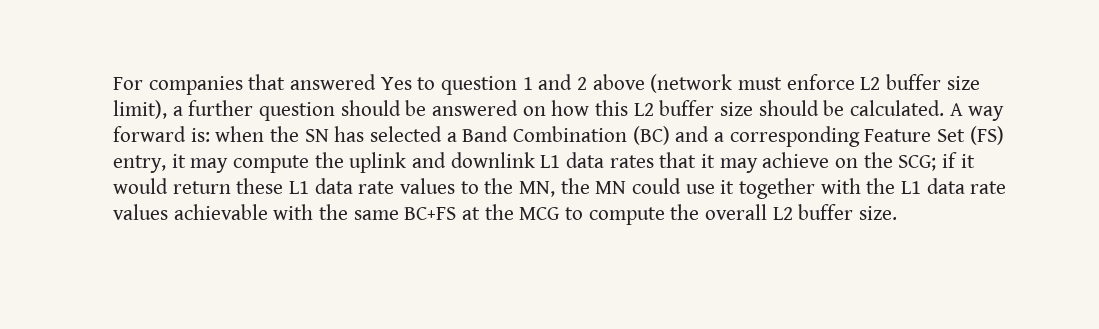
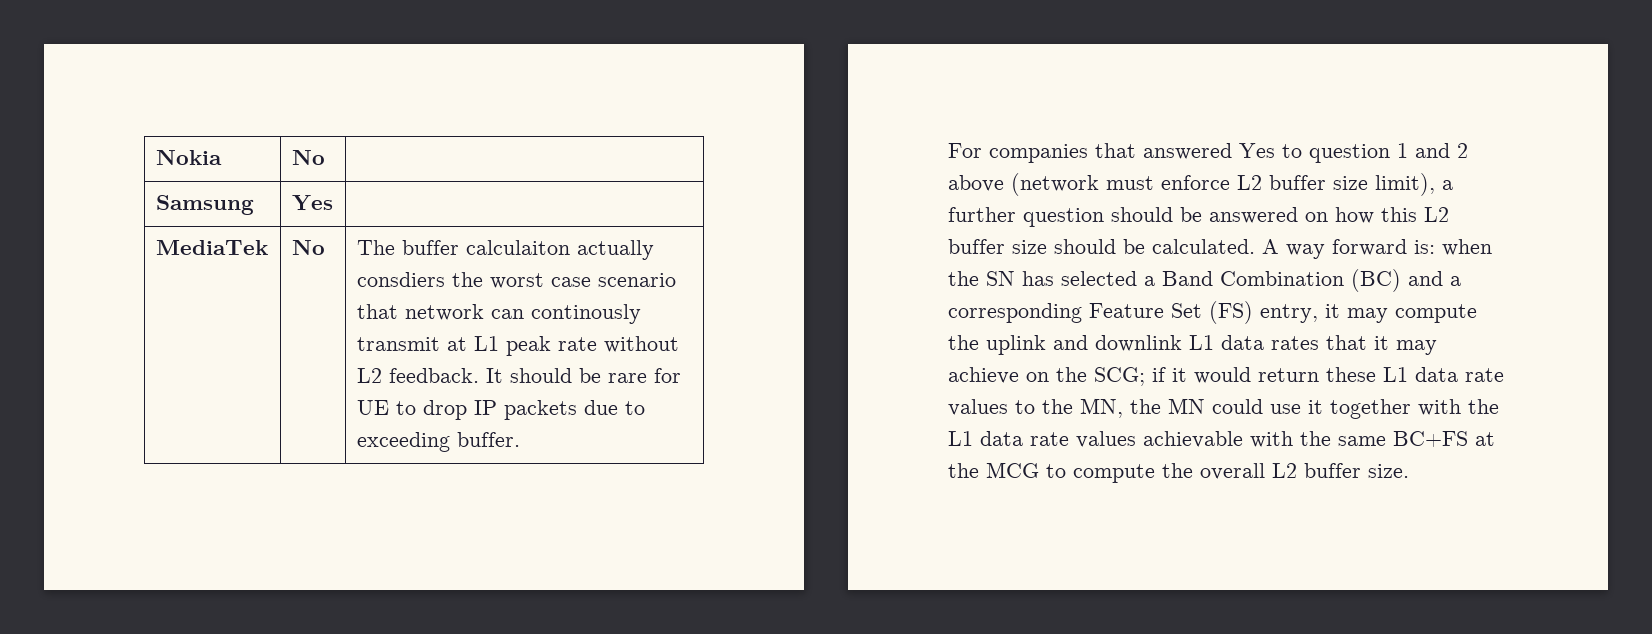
+ Nokia | No |
+ Samsung | Yes |
+ MediaTek | No | The buffer calculaiton actually consdiers the worst case scenario that network can continously transmit at L1 peak rate without L2 feedback. It should be rare for UE to drop IP packets due to exceeding buffer.

